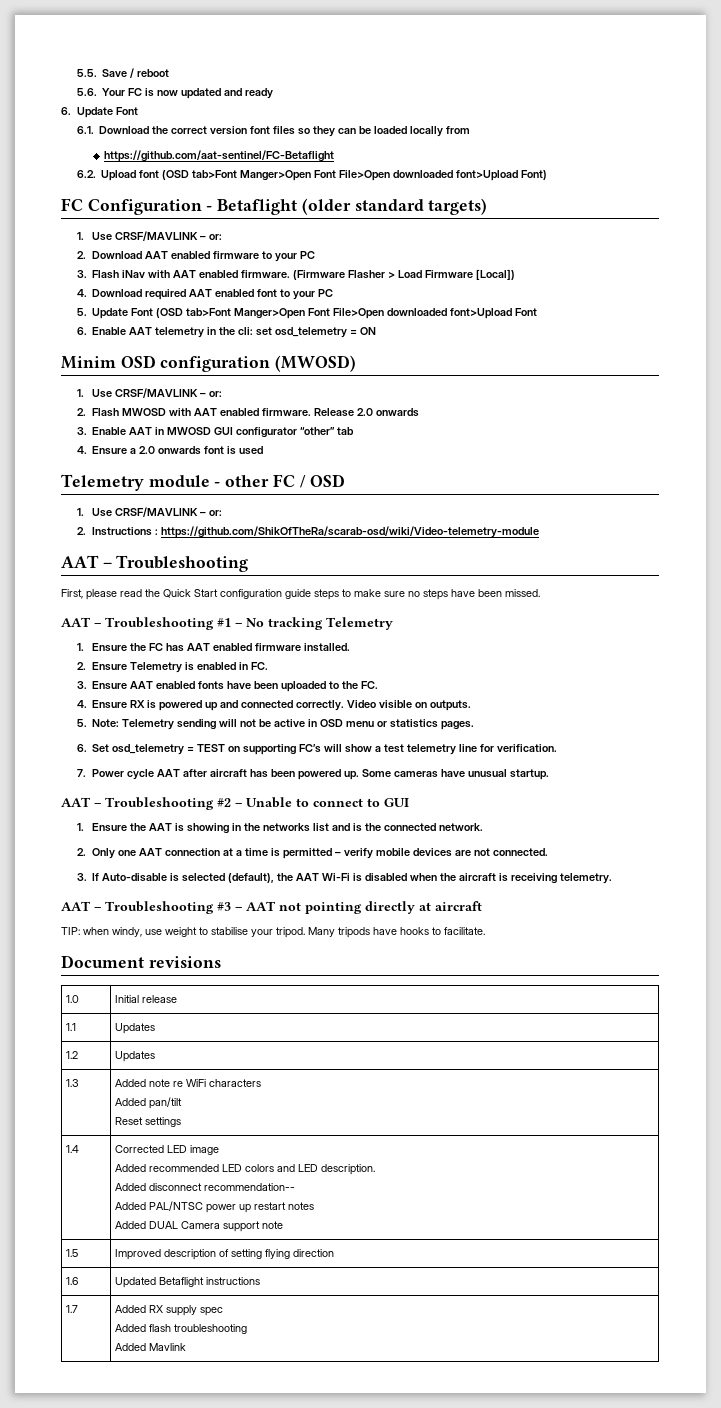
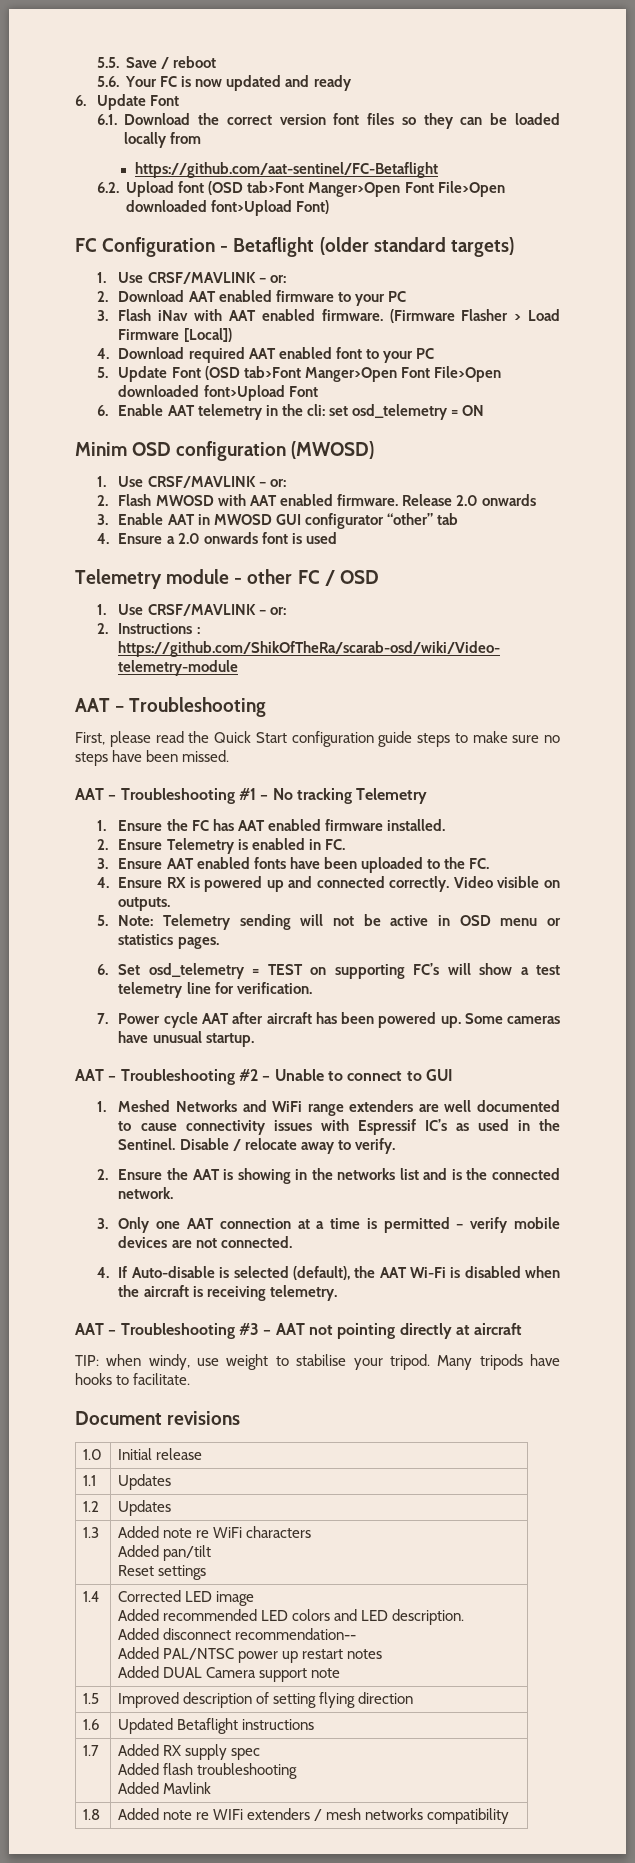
- 1. Ensure the AAT is showing in the networks list and is the connected network.
+ 1. Meshed Networks and WiFi range extenders are well documented to cause connectivity issues with Espressif IC’s as used in the Sentinel. Disable / relocate away to verify.
+ 2. Ensure the AAT is showing in the networks list and is the connected network.
- 2. Only one AAT connection at a time is permitted – verify mobile devices are not connected.
+ 3. Only one AAT connection at a time is permitted – verify mobile devices are not connected.
- 3. If Auto-disable is selected (default), the AAT Wi-Fi is disabled when the aircraft is receiving telemetry.
+ 4. If Auto-disable is selected (default), the AAT Wi-Fi is disabled when the aircraft is receiving telemetry.
+ 1.8 | Added note re WIFi extenders / mesh networks compatibility

